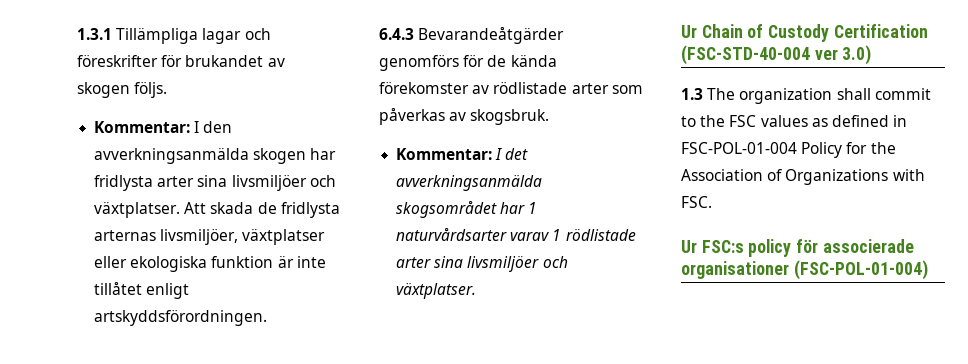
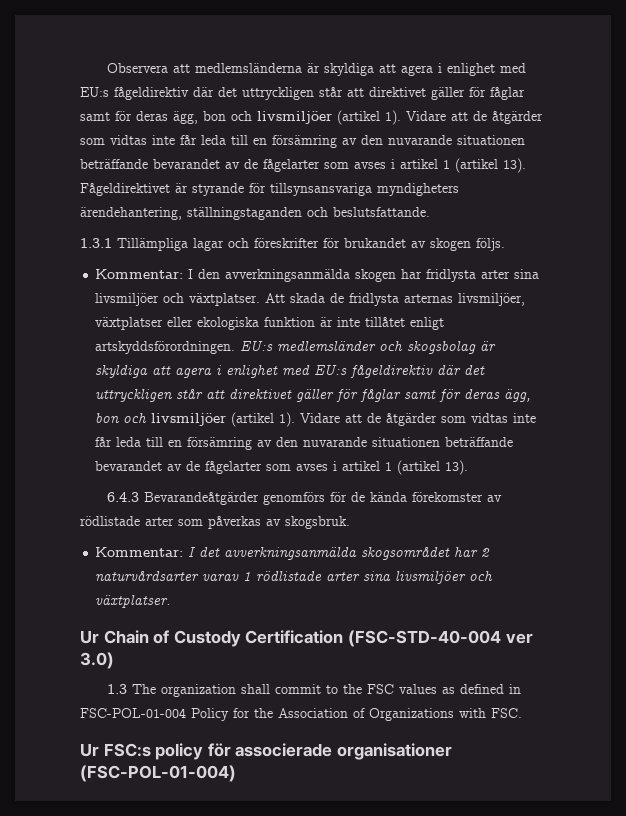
+ Observera att medlemsländerna är skyldiga att agera i enlighet med EU:s fågeldirektiv där det uttryckligen står att direktivet gäller för fåglar samt för deras ägg, bon och livsmiljöer (artikel 1). Vidare att de åtgärder som vidtas inte får leda till en försämring av den nuvarande situationen beträffande bevarandet av de fågelarter som avses i artikel 1 (artikel 13). Fågeldirektivet är styrande för tillsynsansvariga myndigheters ärendehantering, ställningstaganden och beslutsfattande.
+ EU:s medlemsländer och skogsbolag är skyldiga att agera i enlighet med EU:s fågeldirektiv där det uttryckligen står att direktivet gäller för fåglar samt för deras ägg, bon och livsmiljöer (artikel 1). Vidare att de åtgärder som vidtas inte får leda till en försämring av den nuvarande situationen beträffande bevarandet av de fågelarter som avses i artikel 1 (artikel 13).
- Kommentar: I det avverkningsanmälda skogsområdet har 1 naturvårdsarter varav 1 rödlistade arter sina livsmiljöer och växtplatser.
+ Kommentar: I det avverkningsanmälda skogsområdet har 2 naturvårdsarter varav 1 rödlistade arter sina livsmiljöer och växtplatser.

